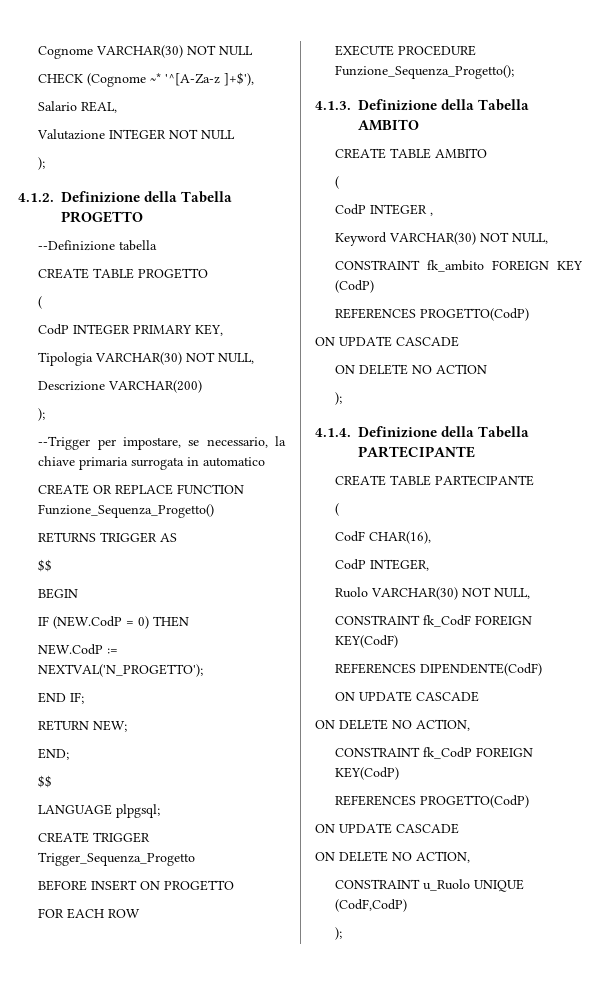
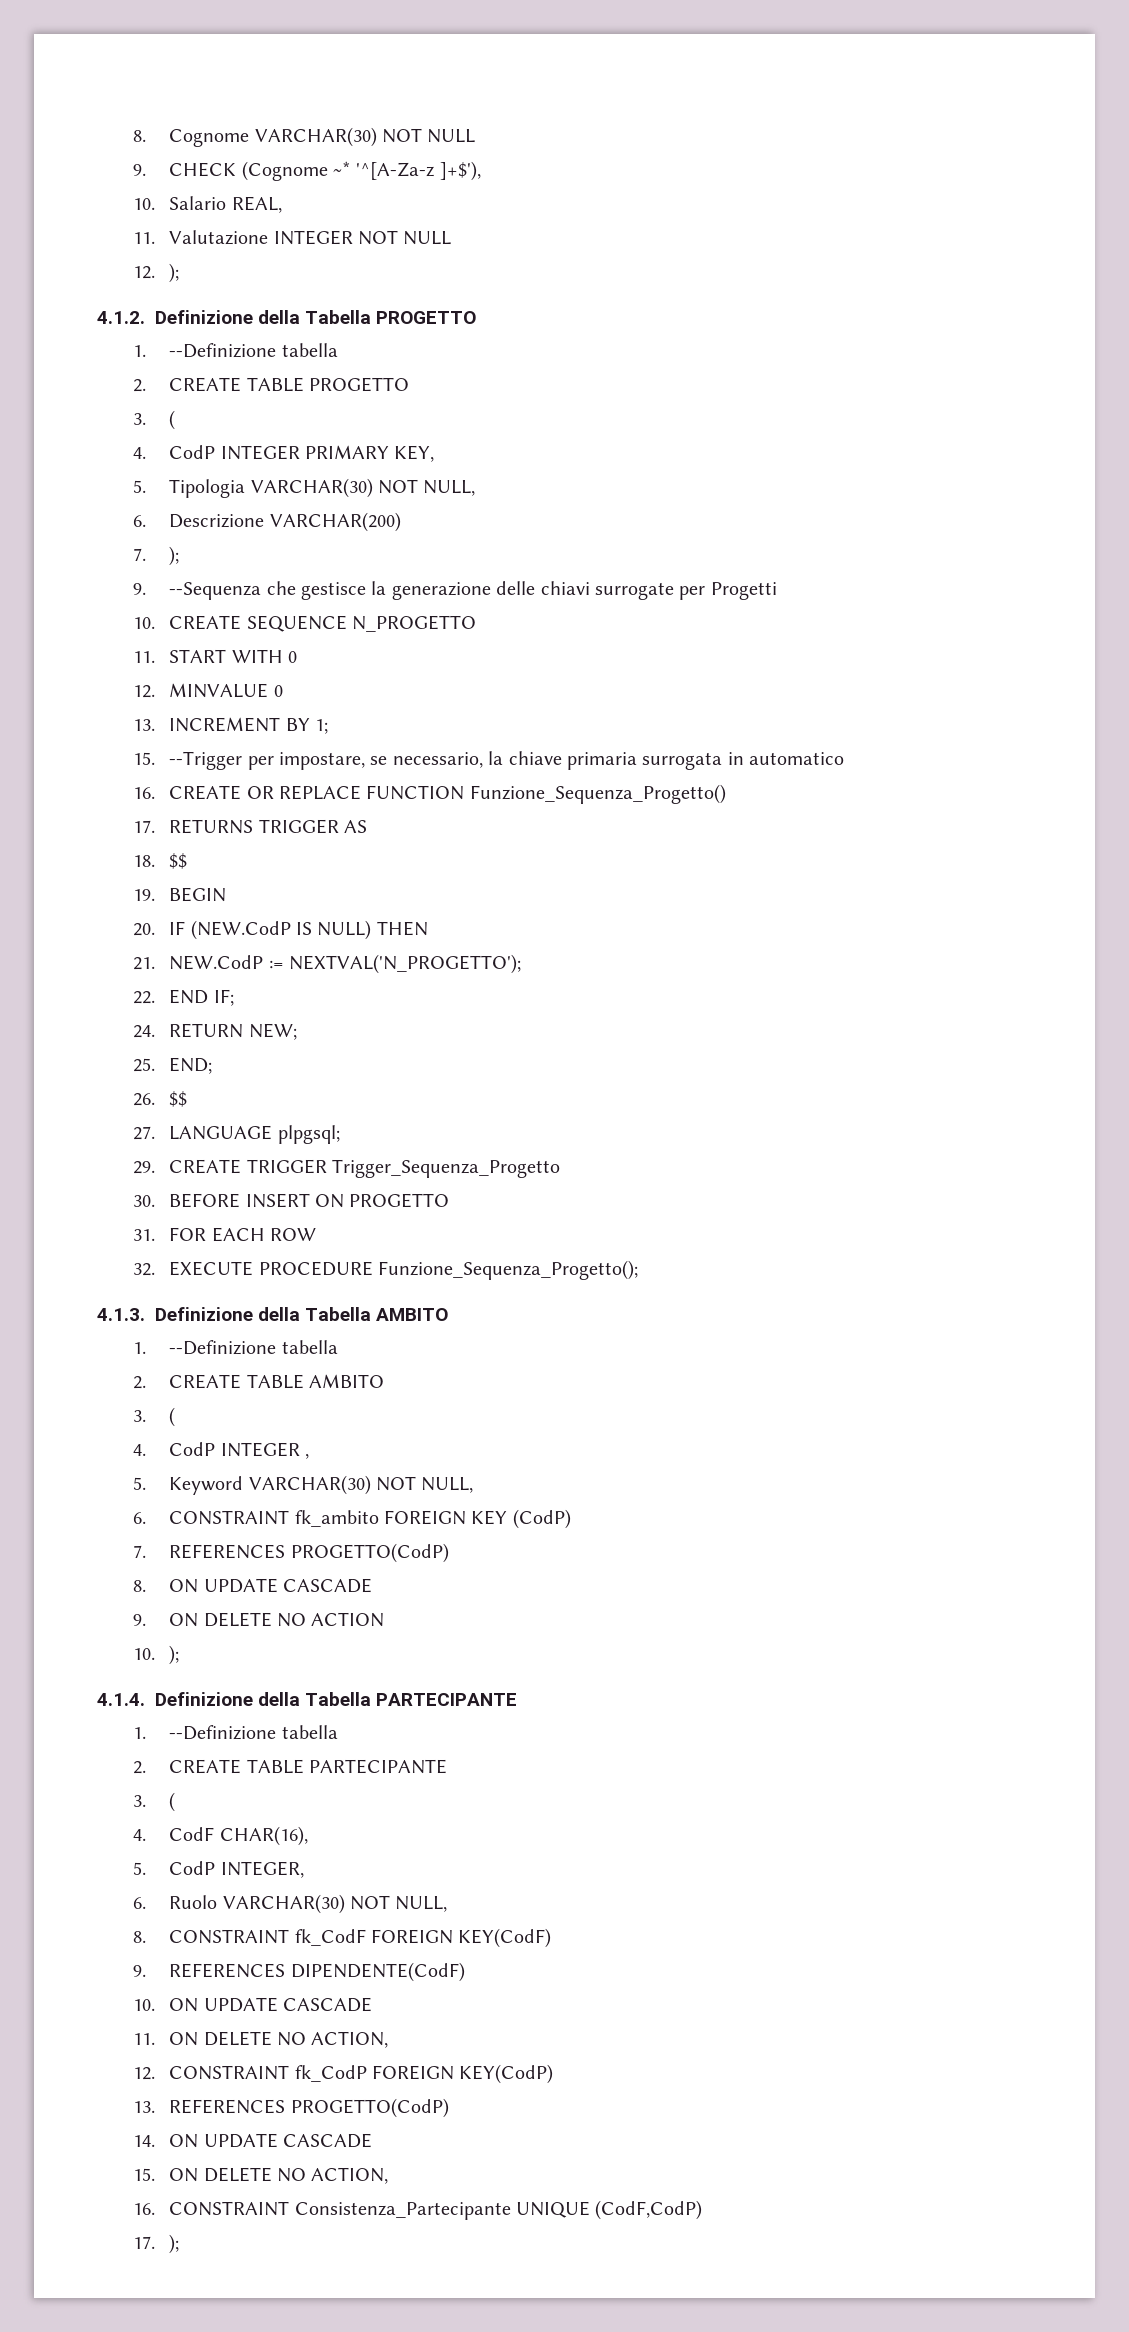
- Cognome VARCHAR(30) NOT NULL
+ 8. Cognome VARCHAR(30) NOT NULL
- CHECK (Cognome ~* '^[A-Za-z ]+$'),
+ 9. CHECK (Cognome ~* '^[A-Za-z ]+$'),
- Salario REAL,
+ 10. Salario REAL,
- Valutazione INTEGER NOT NULL
- );
+ 11. Valutazione INTEGER NOT NULL
+ 12. );
  4.1.2. Definizione della Tabella PROGETTO
- --Definizione tabella
- CREATE TABLE PROGETTO
- (
- CodP INTEGER PRIMARY KEY,
+ 1. --Definizione tabella
+ 2. CREATE TABLE PROGETTO
+ 3. (
+ 4. CodP INTEGER PRIMARY KEY,
- Tipologia VARCHAR(30) NOT NULL,
+ 5. Tipologia VARCHAR(30) NOT NULL,
- Descrizione VARCHAR(200)
- );
- --Trigger per impostare, se necessario, la chiave primaria surrogata in automatico
+ 6. Descrizione VARCHAR(200)
+ 7. );
+ 9. --Sequenza che gestisce la generazione delle chiavi surrogate per Progetti
+ 10. CREATE SEQUENCE N_PROGETTO
+ 11. START WITH 0
+ 12. MINVALUE 0
+ 13. INCREMENT BY 1;
+ 15. --Trigger per impostare, se necessario, la chiave primaria surrogata in automatico
- CREATE OR REPLACE FUNCTION Funzione_Sequenza_Progetto()
+ 16. CREATE OR REPLACE FUNCTION Funzione_Sequenza_Progetto()
- RETURNS TRIGGER AS
- $$
- BEGIN
+ 17. RETURNS TRIGGER AS
+ 18. $$
+ 19. BEGIN
- IF (NEW.CodP = 0) THEN
+ 20. IF (NEW.CodP IS NULL) THEN
- NEW.CodP := NEXTVAL('N_PROGETTO');
+ 21. NEW.CodP := NEXTVAL('N_PROGETTO');
- END IF;
+ 22. END IF;
- RETURN NEW;
+ 24. RETURN NEW;
- END;
- $$
- LANGUAGE plpgsql;
+ 25. END;
+ 26. $$
+ 27. LANGUAGE plpgsql;
- CREATE TRIGGER Trigger_Sequenza_Progetto
+ 29. CREATE TRIGGER Trigger_Sequenza_Progetto
- BEFORE INSERT ON PROGETTO
+ 30. BEFORE INSERT ON PROGETTO
- FOR EACH ROW
+ 31. FOR EACH ROW
- EXECUTE PROCEDURE Funzione_Sequenza_Progetto();
+ 32. EXECUTE PROCEDURE Funzione_Sequenza_Progetto();
  4.1.3. Definizione della Tabella AMBITO
- CREATE TABLE AMBITO
- (
- CodP INTEGER ,
+ 1. --Definizione tabella
+ 2. CREATE TABLE AMBITO
+ 3. (
+ 4. CodP INTEGER ,
- Keyword VARCHAR(30) NOT NULL,
+ 5. Keyword VARCHAR(30) NOT NULL,
- CONSTRAINT fk_ambito FOREIGN KEY (CodP)
- REFERENCES PROGETTO(CodP)
- ON UPDATE CASCADE
- ON DELETE NO ACTION
- );
+ 6. CONSTRAINT fk_ambito FOREIGN KEY (CodP)
+ 7. REFERENCES PROGETTO(CodP)
+ 8. ON UPDATE CASCADE
+ 9. ON DELETE NO ACTION
+ 10. );
  4.1.4. Definizione della Tabella PARTECIPANTE
- CREATE TABLE PARTECIPANTE
- (
- CodF CHAR(16),
+ 1. --Definizione tabella
+ 2. CREATE TABLE PARTECIPANTE
+ 3. (
+ 4. CodF CHAR(16),
- CodP INTEGER,
+ 5. CodP INTEGER,
- Ruolo VARCHAR(30) NOT NULL,
+ 6. Ruolo VARCHAR(30) NOT NULL,
- CONSTRAINT fk_CodF FOREIGN KEY(CodF)
+ 8. CONSTRAINT fk_CodF FOREIGN KEY(CodF)
- REFERENCES DIPENDENTE(CodF)
- ON UPDATE CASCADE
- ON DELETE NO ACTION,
- CONSTRAINT fk_CodP FOREIGN KEY(CodP)
- REFERENCES PROGETTO(CodP)
- ON UPDATE CASCADE
- ON DELETE NO ACTION,
- CONSTRAINT u_Ruolo UNIQUE (CodF,CodP)
- );
+ 9. REFERENCES DIPENDENTE(CodF)
+ 10. ON UPDATE CASCADE
+ 11. ON DELETE NO ACTION,
+ 12. CONSTRAINT fk_CodP FOREIGN KEY(CodP)
+ 13. REFERENCES PROGETTO(CodP)
+ 14. ON UPDATE CASCADE
+ 15. ON DELETE NO ACTION,
+ 16. CONSTRAINT Consistenza_Partecipante UNIQUE (CodF,CodP)
+ 17. );

